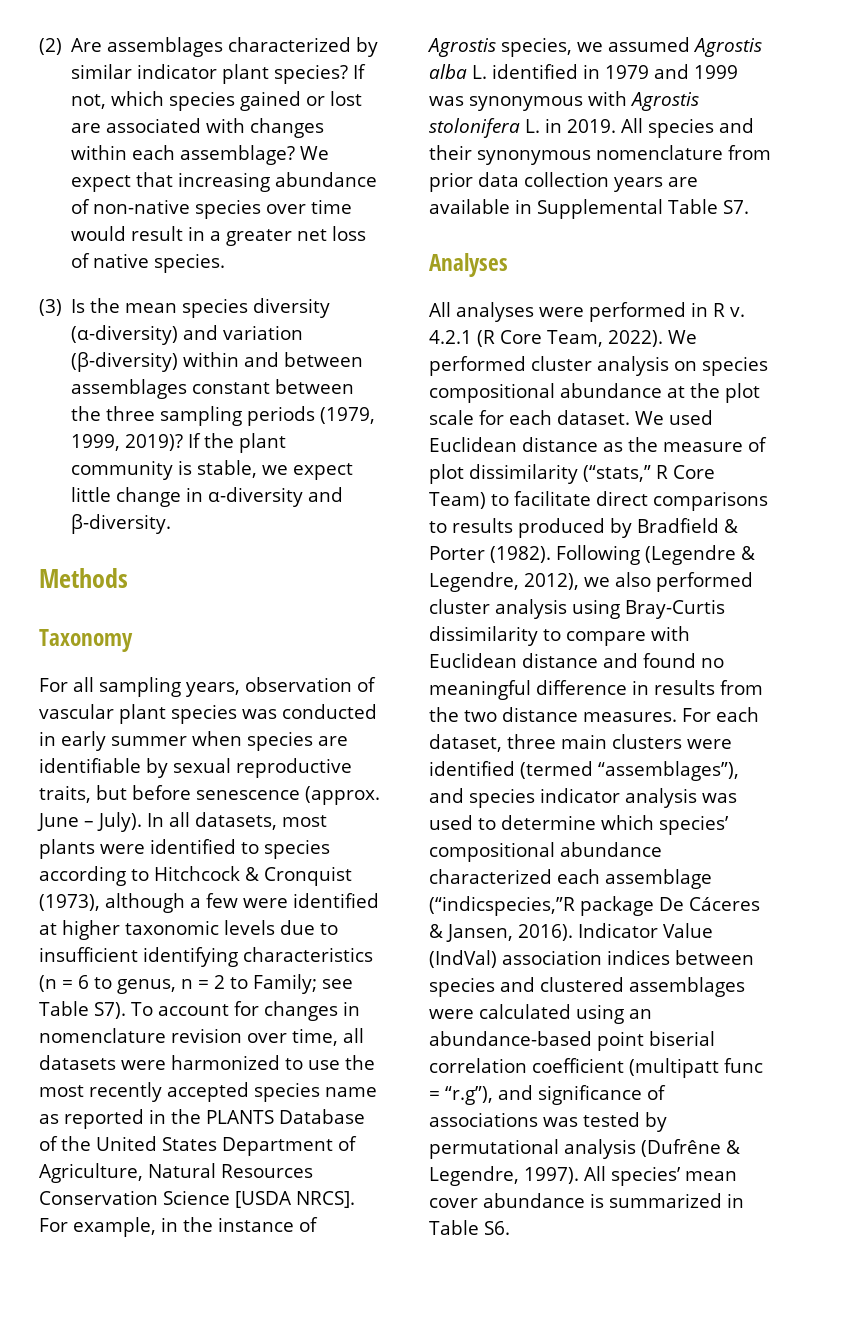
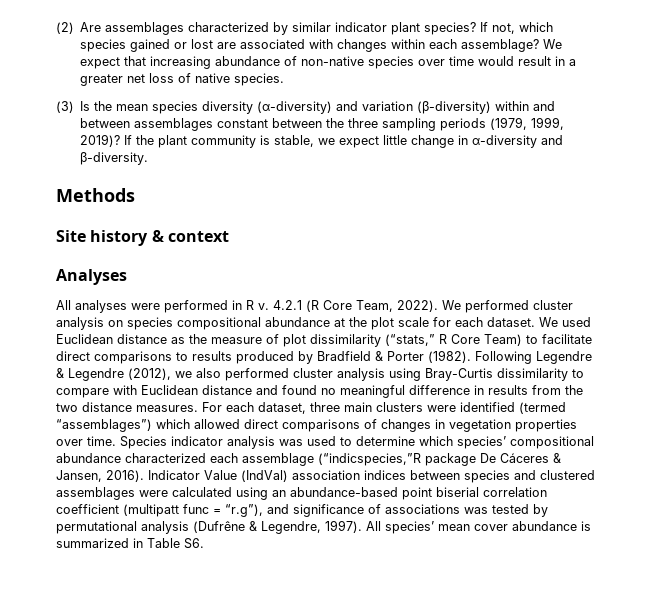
- Taxonomy
- For all sampling years, observation of vascular plant species was conducted in early summer when species are identifiable by sexual reproductive traits, but before senescence (approx. June – July). In all datasets, most plants were identified to species according to Hitchcock & Cronquist (1973), although a few were identified at higher taxonomic levels due to insufficient identifying characteristics (n = 6 to genus, n = 2 to Family; see Table S7). To account for changes in nomenclature revision over time, all datasets were harmonized to use the most recently accepted species name as reported in the PLANTS Database of the United States Department of Agriculture, Natural Resources Conservation Science [USDA NRCS]. For example, in the instance of Agrostis species, we assumed Agrostis alba L. identified in 1979 and 1999 was synonymous with Agrostis stolonifera L. in 2019. All species and their synonymous nomenclature from prior data collection years are available in Supplemental Table S7.
+ Site history & context
- Following (Legendre & Legendre, 2012), we also performed cluster analysis using Bray-Curtis dissimilarity to compare with Euclidean distance and found no meaningful difference in results from the two distance measures.
+ Following Legendre & Legendre (2012), we also performed cluster analysis using Bray-Curtis dissimilarity to compare with Euclidean distance and found no meaningful difference in results from the two distance measures.
- For each dataset, three main clusters were identified (termed “assemblages”), and species indicator analysis was used to determine which species’ compositional abundance characterized each assemblage (“indicspecies,”R package De Cáceres & Jansen, 2016).
+ For each dataset, three main clusters were identified (termed “assemblages”) which allowed direct comparisons of changes in vegetation properties over time. Species indicator analysis was used to determine which species’ compositional abundance characterized each assemblage (“indicspecies,”R package De Cáceres & Jansen, 2016).

